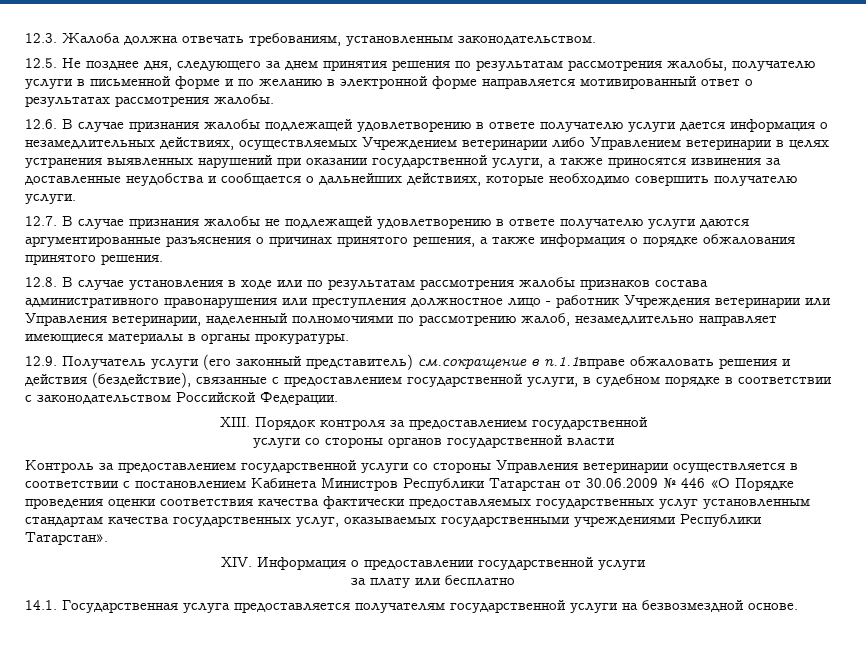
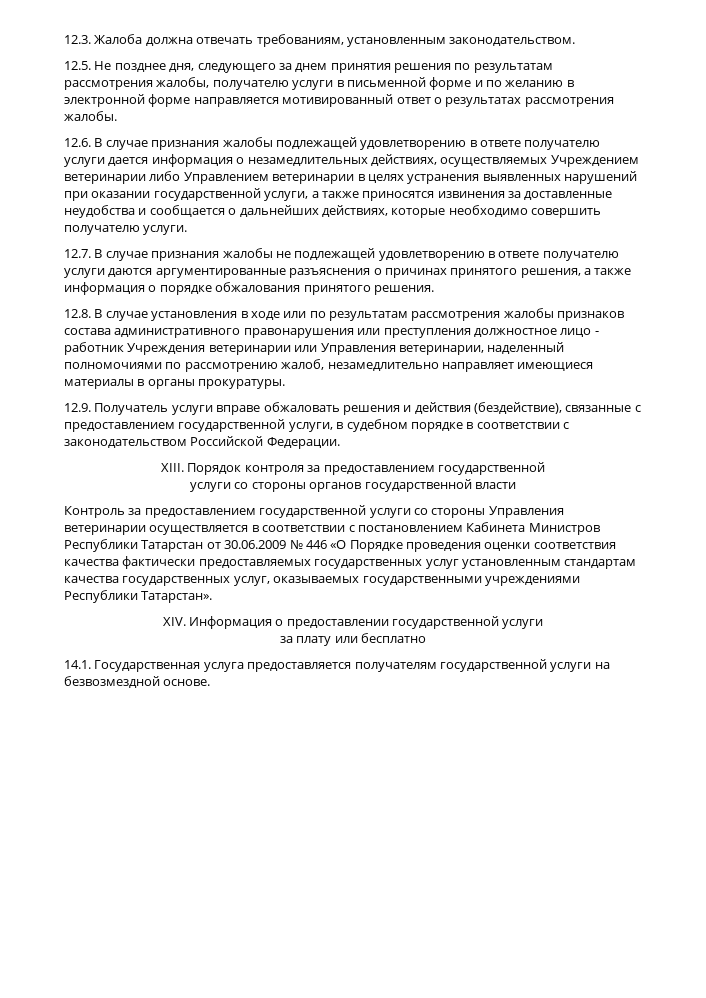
- 12.9. Получатель услуги (его законный представитель) см.сокращение в п.1.1вправе обжаловать решения и действия (бездействие), связанные с предоставлением государственной услуги, в судебном порядке в соответствии с законодательством Российской Федерации.
+ 12.9. Получатель услуги вправе обжаловать решения и действия (бездействие), связанные с предоставлением государственной услуги, в судебном порядке в соответствии с законодательством Российской Федерации.

